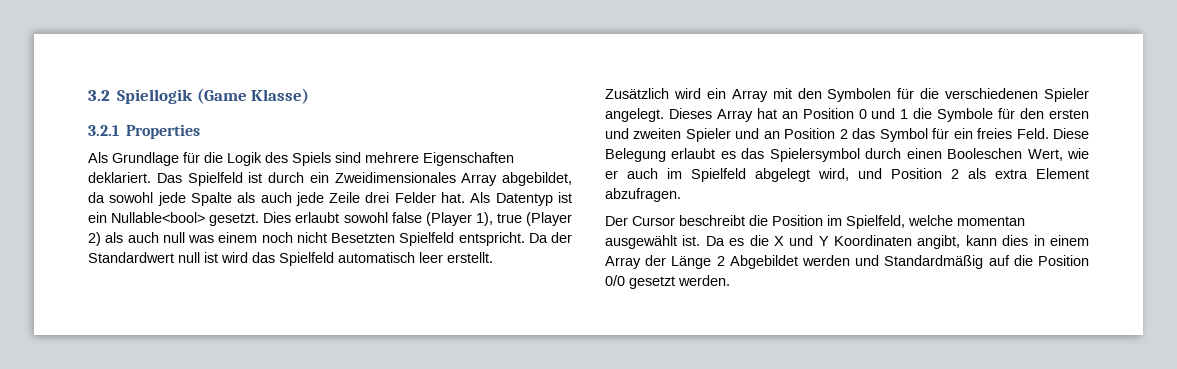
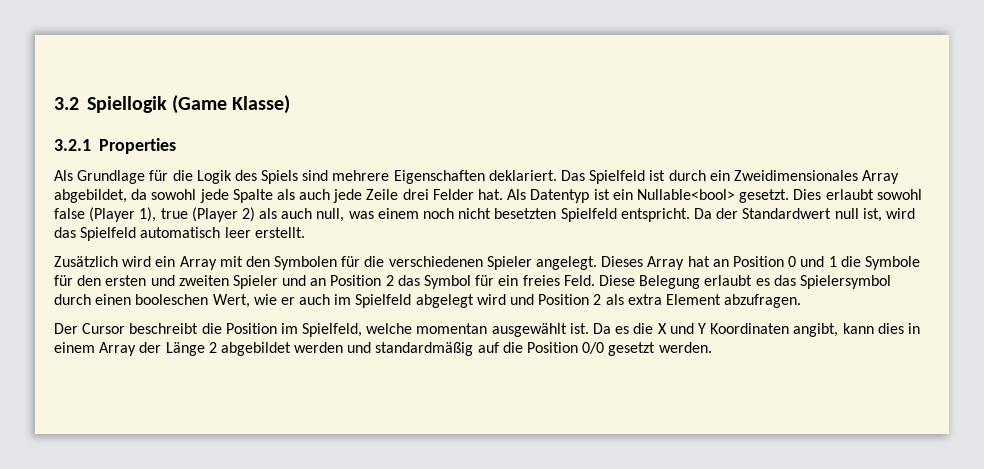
- Dies erlaubt sowohl false (Player 1), true (Player 2) als auch null was einem noch nicht Besetzten Spielfeld entspricht.
+ Dies erlaubt sowohl false (Player 1), true (Player 2) als auch null, was einem noch nicht besetzten Spielfeld entspricht.
- Da der Standardwert null ist wird das Spielfeld automatisch leer erstellt.
+ Da der Standardwert null ist, wird das Spielfeld automatisch leer erstellt.
- Diese Belegung erlaubt es das Spielersymbol durch einen Booleschen Wert, wie er auch im Spielfeld abgelegt wird, und Position 2 als extra Element abzufragen.
+ Diese Belegung erlaubt es das Spielersymbol durch einen booleschen Wert, wie er auch im Spielfeld abgelegt wird und Position 2 als extra Element abzufragen.
- Da es die X und Y Koordinaten angibt, kann dies in einem Array der Länge 2 Abgebildet werden und Standardmäßig auf die Position 0/0 gesetzt werden.
+ Da es die X und Y Koordinaten angibt, kann dies in einem Array der Länge 2 abgebildet werden und standardmäßig auf die Position 0/0 gesetzt werden.

